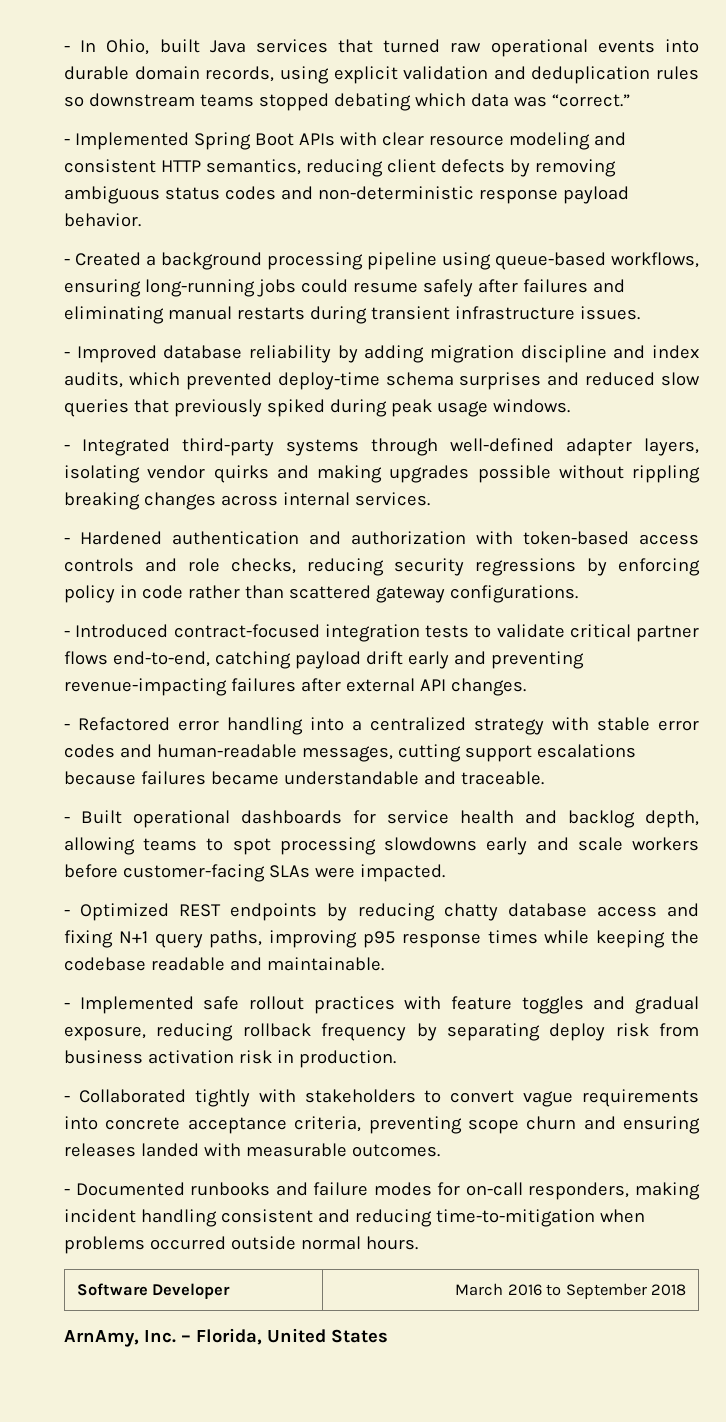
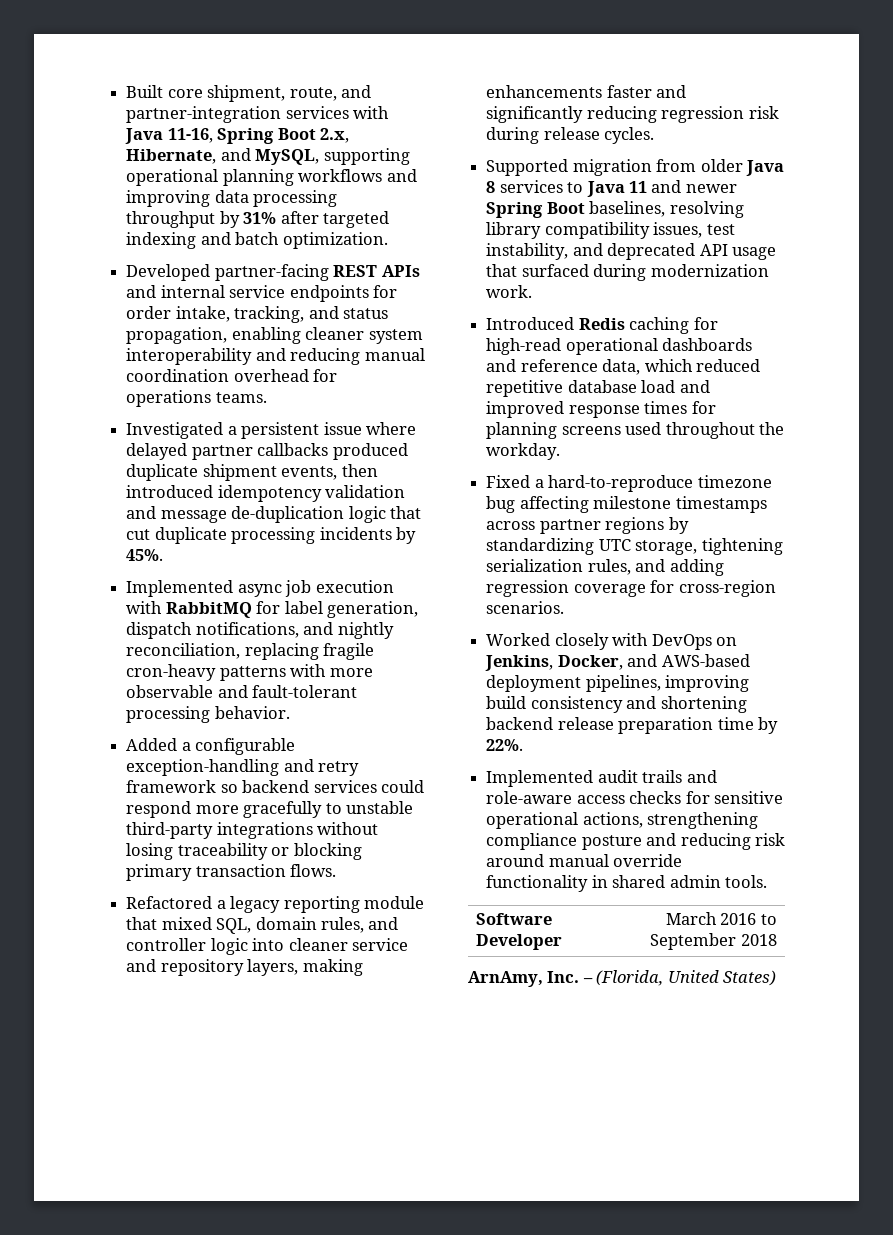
- - In Ohio, built Java services that turned raw operational events into durable domain records, using explicit validation and deduplication rules so downstream teams stopped debating which data was “correct.”
- - Implemented Spring Boot APIs with clear resource modeling and consistent HTTP semantics, reducing client defects by removing ambiguous status codes and non-deterministic response payload behavior.
- - Created a background processing pipeline using queue-based workflows, ensuring long-running jobs could resume safely after failures and eliminating manual restarts during transient infrastructure issues.
- - Improved database reliability by adding migration discipline and index audits, which prevented deploy-time schema surprises and reduced slow queries that previously spiked during peak usage windows.
- - Integrated third-party systems through well-defined adapter layers, isolating vendor quirks and making upgrades possible without rippling breaking changes across internal services.
- - Hardened authentication and authorization with token-based access controls and role checks, reducing security regressions by enforcing policy in code rather than scattered gateway configurations.
- - Introduced contract-focused integration tests to validate critical partner flows end-to-end, catching payload drift early and preventing revenue-impacting failures after external API changes.
- - Refactored error handling into a centralized strategy with stable error codes and human-readable messages, cutting support escalations because failures became understandable and traceable.
- - Built operational dashboards for service health and backlog depth, allowing teams to spot processing slowdowns early and scale workers before customer-facing SLAs were impacted.
- - Optimized REST endpoints by reducing chatty database access and fixing N+1 query paths, improving p95 response times while keeping the codebase readable and maintainable.
- - Implemented safe rollout practices with feature toggles and gradual exposure, reducing rollback frequency by separating deploy risk from business activation risk in production.
- - Collaborated tightly with stakeholders to convert vague requirements into concrete acceptance criteria, preventing scope churn and ensuring releases landed with measurable outcomes.
- - Documented runbooks and failure modes for on-call responders, making incident handling consistent and reducing time-to-mitigation when problems occurred outside normal hours.
+ Built core shipment, route, and partner-integration services with Java 11-16, Spring Boot 2.x, Hibernate, and MySQL, supporting operational planning workflows and improving data processing throughput by 31% after targeted indexing and batch optimization.
+ Developed partner-facing REST APIs and internal service endpoints for order intake, tracking, and status propagation, enabling cleaner system interoperability and reducing manual coordination overhead for operations teams.
+ Investigated a persistent issue where delayed partner callbacks produced duplicate shipment events, then introduced idempotency validation and message de-duplication logic that cut duplicate processing incidents by 45%.
+ Implemented async job execution with RabbitMQ for label generation, dispatch notifications, and nightly reconciliation, replacing fragile cron-heavy patterns with more observable and fault-tolerant processing behavior.
+ Added a configurable exception-handling and retry framework so backend services could respond more gracefully to unstable third-party integrations without losing traceability or blocking primary transaction flows.
+ Refactored a legacy reporting module that mixed SQL, domain rules, and controller logic into cleaner service and repository layers, making enhancements faster and significantly reducing regression risk during release cycles.
+ Supported migration from older Java 8 services to Java 11 and newer Spring Boot baselines, resolving library compatibility issues, test instability, and deprecated API usage that surfaced during modernization work.
+ Introduced Redis caching for high-read operational dashboards and reference data, which reduced repetitive database load and improved response times for planning screens used throughout the workday.
+ Fixed a hard-to-reproduce timezone bug affecting milestone timestamps across partner regions by standardizing UTC storage, tightening serialization rules, and adding regression coverage for cross-region scenarios.
+ Worked closely with DevOps on Jenkins, Docker, and AWS-based deployment pipelines, improving build consistency and shortening backend release preparation time by 22%.
+ Implemented audit trails and role-aware access checks for sensitive operational actions, strengthening compliance posture and reducing risk around manual override functionality in shared admin tools.
- ArnAmy, Inc. – Florida, United States
+ ArnAmy, Inc. – (Florida, United States)

